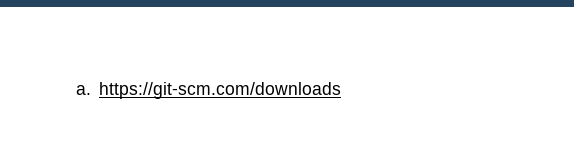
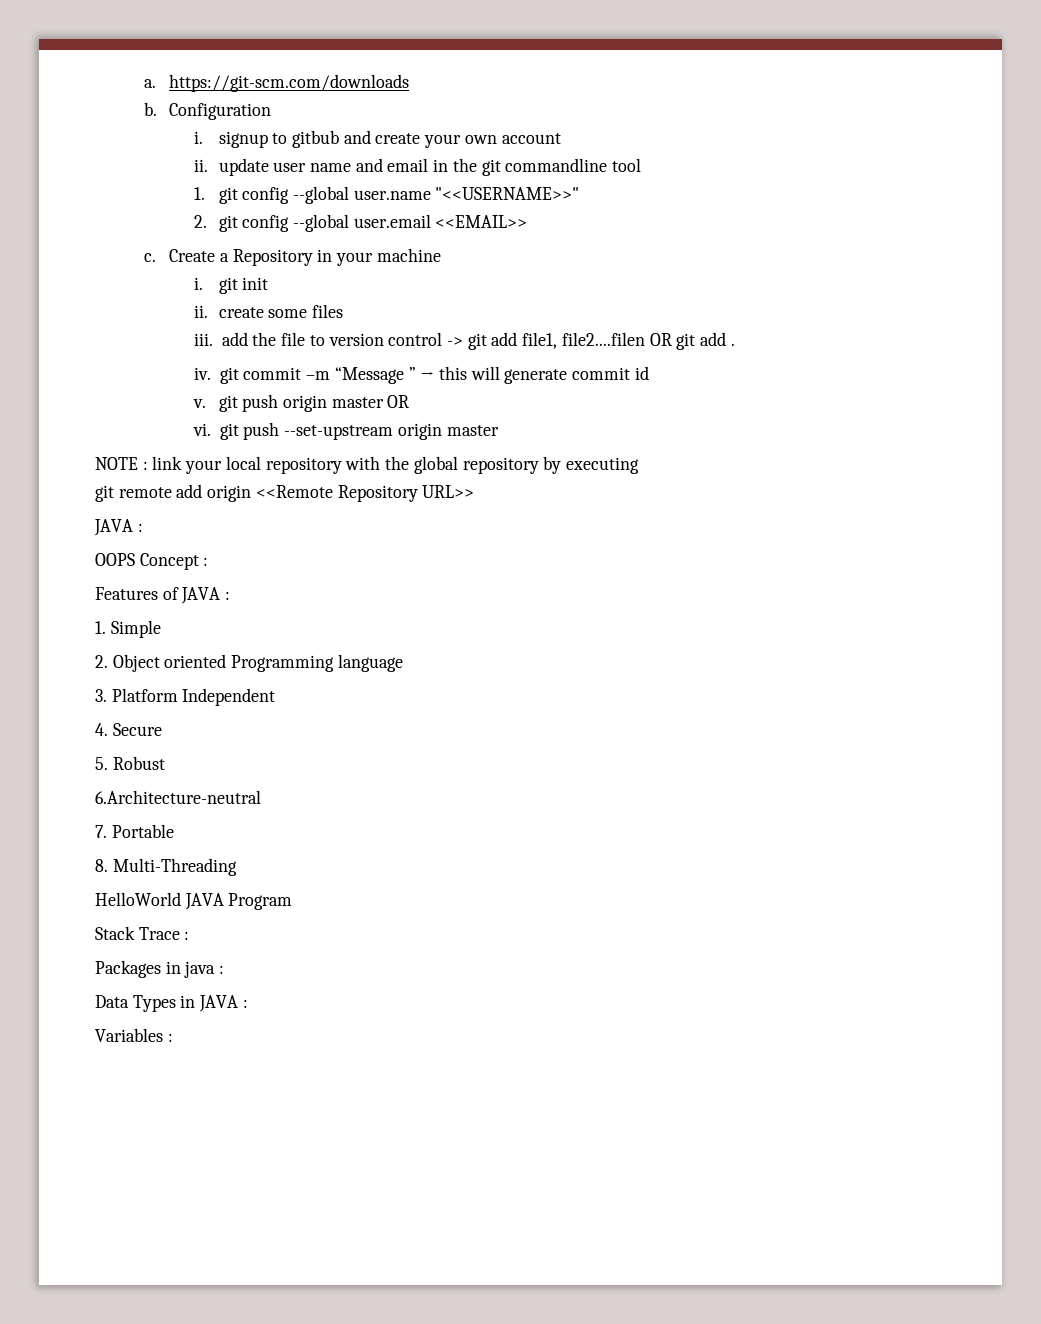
+ b. Configuration
+ i. signup to gitbub and create your own account
+ ii. update user name and email in the git commandline tool
+ 1. git config --global user.name "<<USERNAME>>"
+ 2. git config --global user.email <<EMAIL>>
+ c. Create a Repository in your machine
+ i. git init
+ ii. create some files
+ iii. add the file to version control -> git add file1, file2....filen OR git add .
+ iv. git commit –m “Message ” → this will generate commit id
+ v. git push origin master OR
+ vi. git push --set-upstream origin master
+ NOTE : link your local repository with the global repository by executing
+ git remote add origin <<Remote Repository URL>>
+ JAVA :
+ OOPS Concept :
+ Features of JAVA :
+ 1. Simple
+ 2. Object oriented Programming language
+ 3. Platform Independent
+ 4. Secure
+ 5. Robust
+ 6.Architecture-neutral
+ 7. Portable
+ 8. Multi-Threading
+ HelloWorld JAVA Program
+ Stack Trace :
+ Packages in java :
+ Data Types in JAVA :
+ Variables :

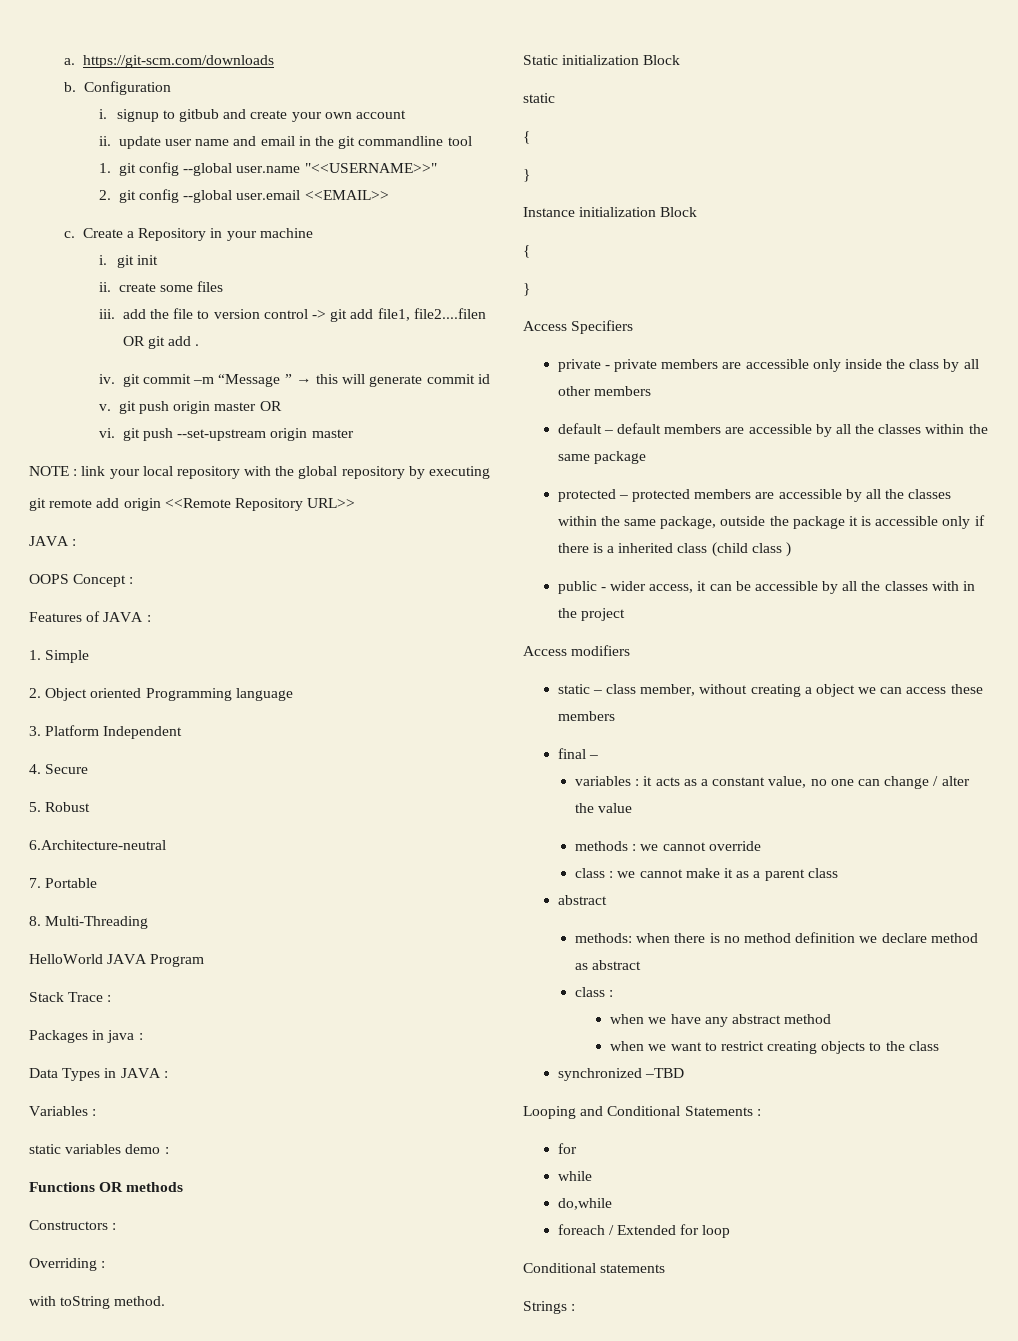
+ static variables demo :
+ Functions OR methods
+ Constructors :
+ Overriding :
+ with toString method.
+ Static initialization Block
+ static
+ {
+ }
+ Instance initialization Block
+ {
+ }
+ Access Specifiers
+ private - private members are accessible only inside the class by all other members
+ default – default members are accessible by all the classes within the same package
+ protected – protected members are accessible by all the classes within the same package, outside the package it is accessible only if there is a inherited class (child class )
+ public - wider access, it can be accessible by all the classes with in the project
+ Access modifiers
+ static – class member, without creating a object we can access these members
+ final –
+ variables : it acts as a constant value, no one can change / alter the value
+ methods : we cannot override
+ class : we cannot make it as a parent class
+ abstract
+ methods: when there is no method definition we declare method as abstract
+ class :
+ when we have any abstract method
+ when we want to restrict creating objects to the class
+ synchronized –TBD
+ Looping and Conditional Statements :
+ for
+ while
+ do,while
+ foreach / Extended for loop
+ Conditional statements
+ Strings :

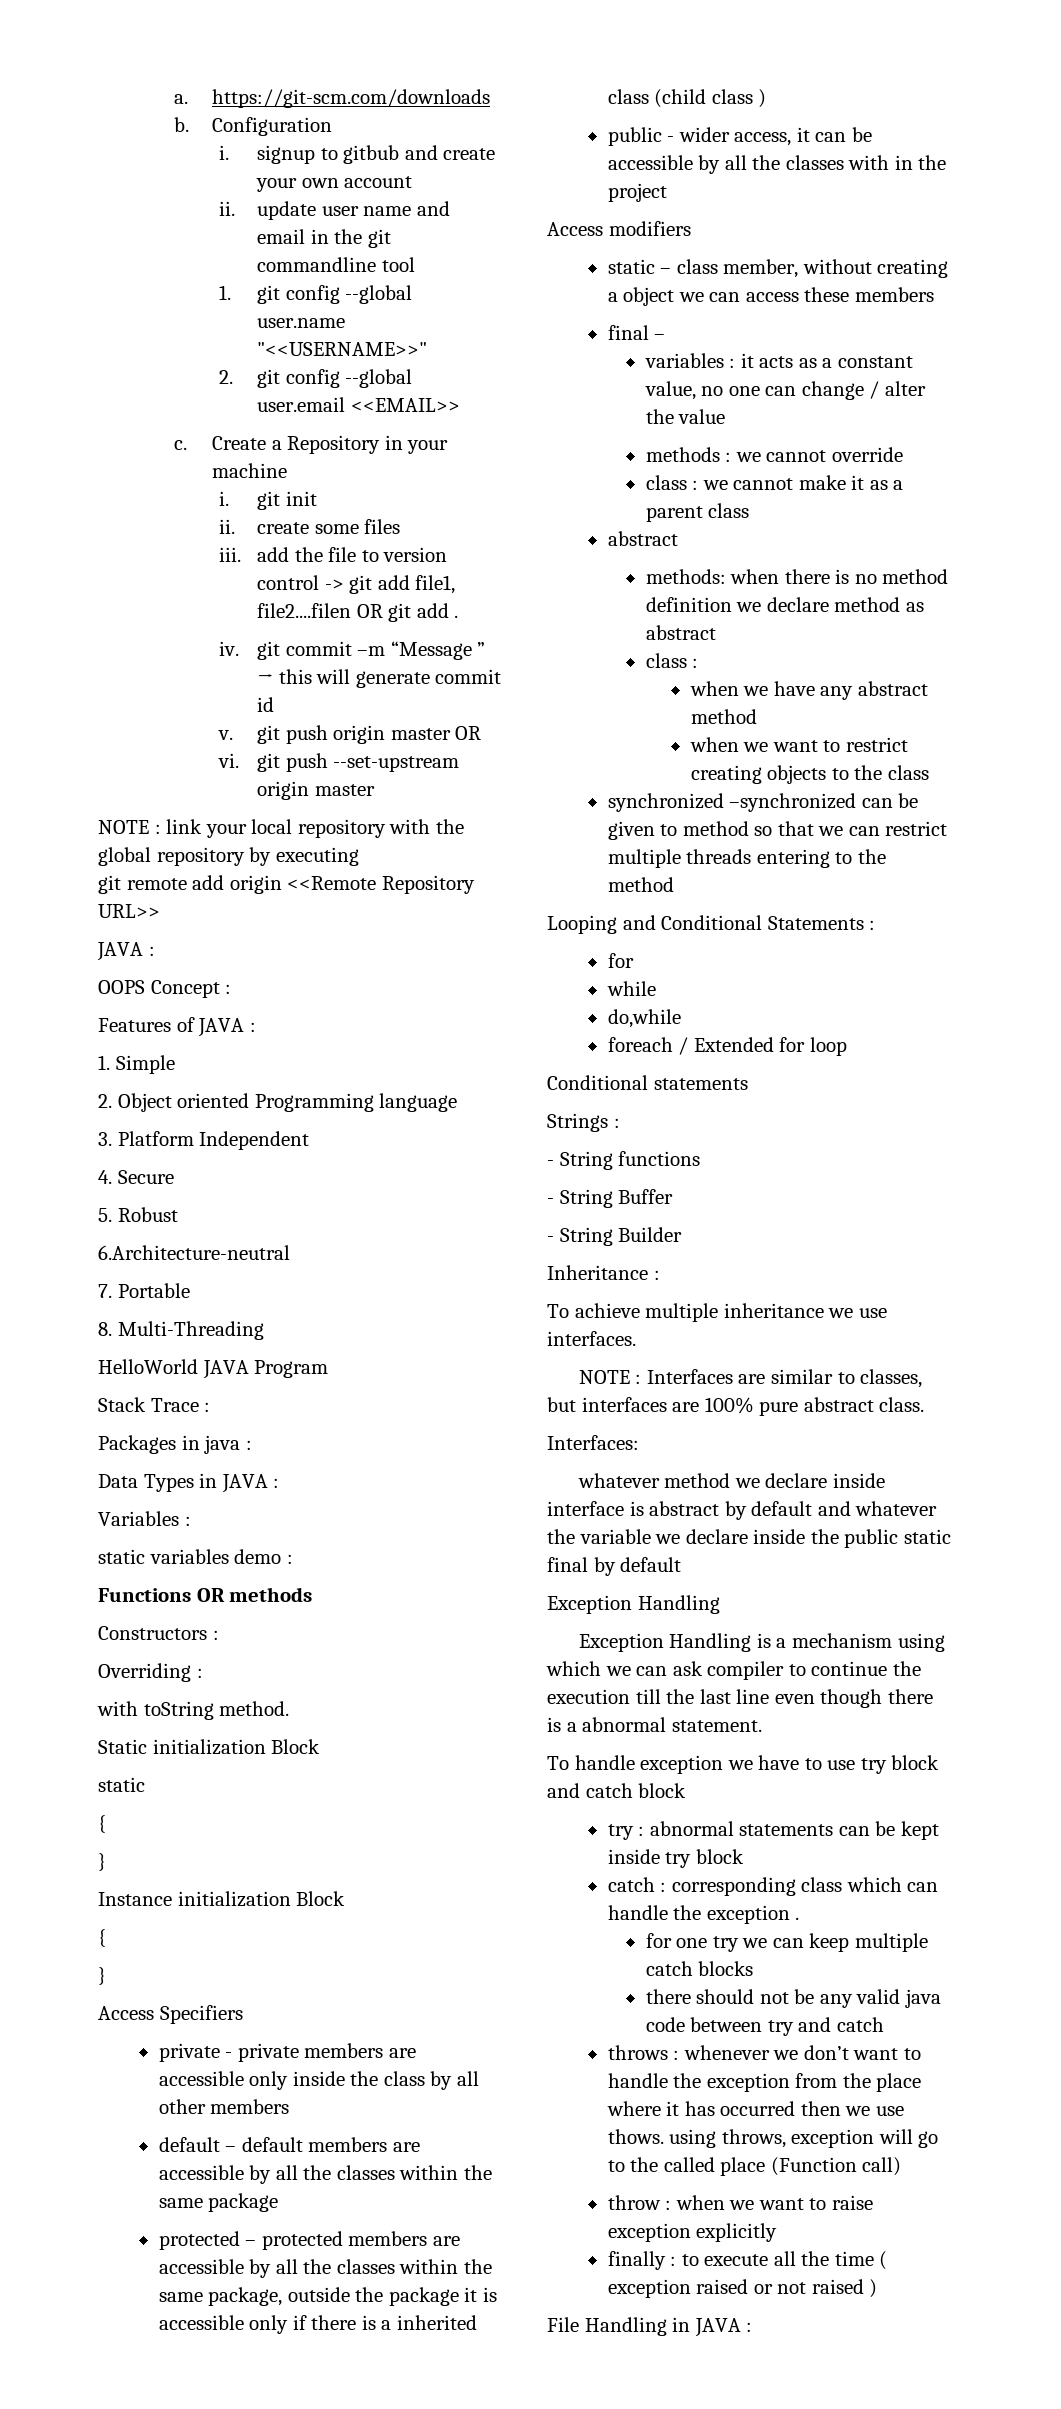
- synchronized –TBD
+ synchronized –synchronized can be given to method so that we can restrict multiple threads entering to the method
+ - String functions
+ - String Buffer
+ - String Builder
+ Inheritance :
+ To achieve multiple inheritance we use interfaces.
+ NOTE : Interfaces are similar to classes, but interfaces are 100% pure abstract class.
+ Interfaces:
+ whatever method we declare inside interface is abstract by default and whatever the variable we declare inside the public static final by default
+ Exception Handling
+ Exception Handling is a mechanism using which we can ask compiler to continue the execution till the last line even though there is a abnormal statement.
+ To handle exception we have to use try block and catch block
+ try : abnormal statements can be kept inside try block
+ catch : corresponding class which can handle the exception .
+ for one try we can keep multiple catch blocks
+ there should not be any valid java code between try and catch
+ throws : whenever we don’t want to handle the exception from the place where it has occurred then we use thows. using throws, exception will go to the called place (Function call)
+ throw : when we want to raise exception explicitly
+ finally : to execute all the time ( exception raised or not raised )
+ File Handling in JAVA :

